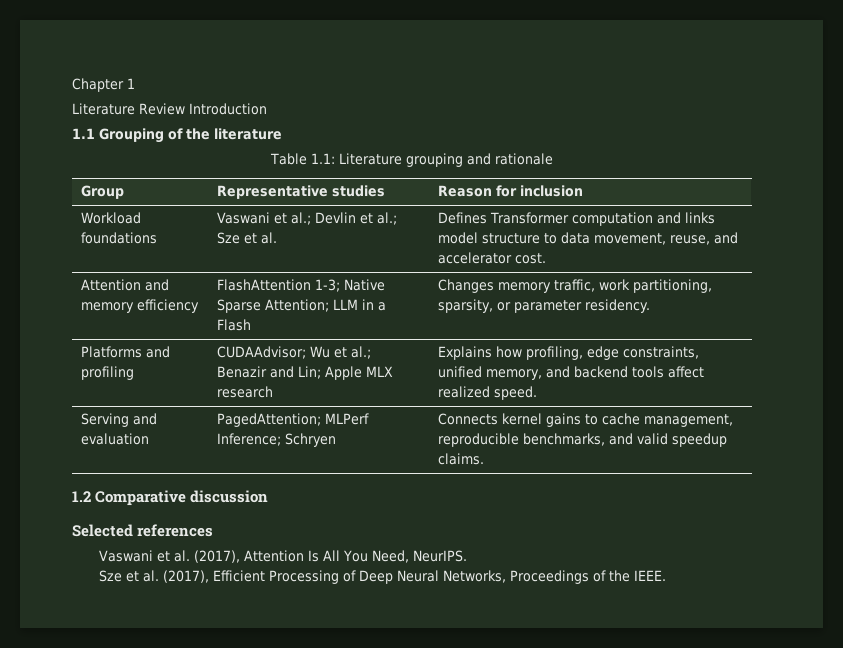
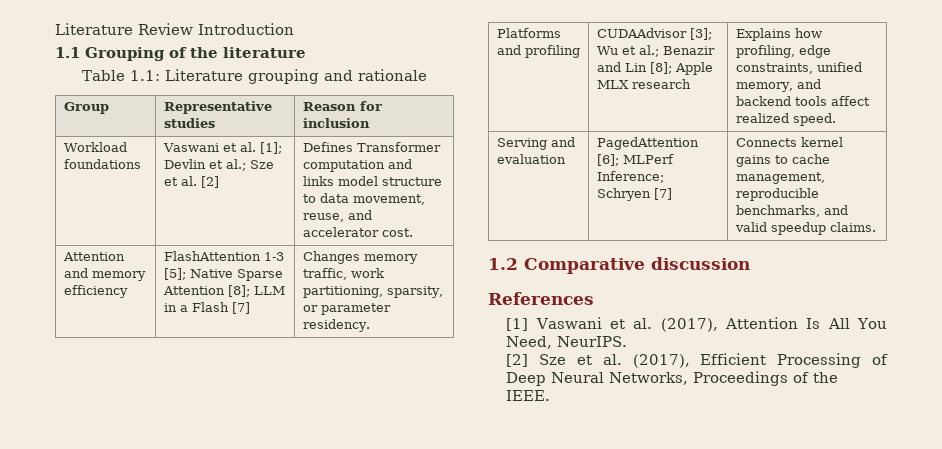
- Chapter 1
- Workload foundations | Vaswani et al.; Devlin et al.; Sze et al. | Defines Transformer computation and links model structure to data movement, reuse, and accelerator cost.
+ Workload foundations | Vaswani et al. [1]; Devlin et al.; Sze et al. [2] | Defines Transformer computation and links model structure to data movement, reuse, and accelerator cost.
- Attention and memory efficiency | FlashAttention 1-3; Native Sparse Attention; LLM in a Flash | Changes memory traffic, work partitioning, sparsity, or parameter residency.
+ Attention and memory efficiency | FlashAttention 1-3 [5]; Native Sparse Attention [8]; LLM in a Flash [7] | Changes memory traffic, work partitioning, sparsity, or parameter residency.
- Platforms and profiling | CUDAAdvisor; Wu et al.; Benazir and Lin; Apple MLX research | Explains how profiling, edge constraints, unified memory, and backend tools affect realized speed.
+ Platforms and profiling | CUDAAdvisor [3]; Wu et al.; Benazir and Lin [8]; Apple MLX research | Explains how profiling, edge constraints, unified memory, and backend tools affect realized speed.
- Serving and evaluation | PagedAttention; MLPerf Inference; Schryen | Connects kernel gains to cache management, reproducible benchmarks, and valid speedup claims.
+ Serving and evaluation | PagedAttention [6]; MLPerf Inference; Schryen [7] | Connects kernel gains to cache management, reproducible benchmarks, and valid speedup claims.
- Selected references
- Vaswani et al. (2017), Attention Is All You Need, NeurIPS.
+ References
+ [1] Vaswani et al. (2017), Attention Is All You Need, NeurIPS.
- Sze et al. (2017), Efficient Processing of Deep Neural Networks, Proceedings of the IEEE.
+ [2] Sze et al. (2017), Efficient Processing of Deep Neural Networks, Proceedings of the IEEE.

